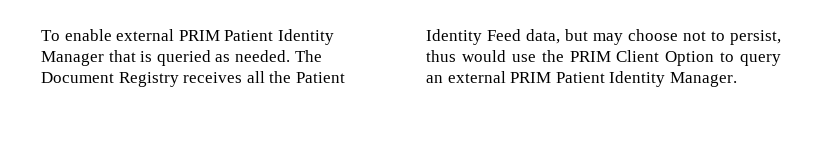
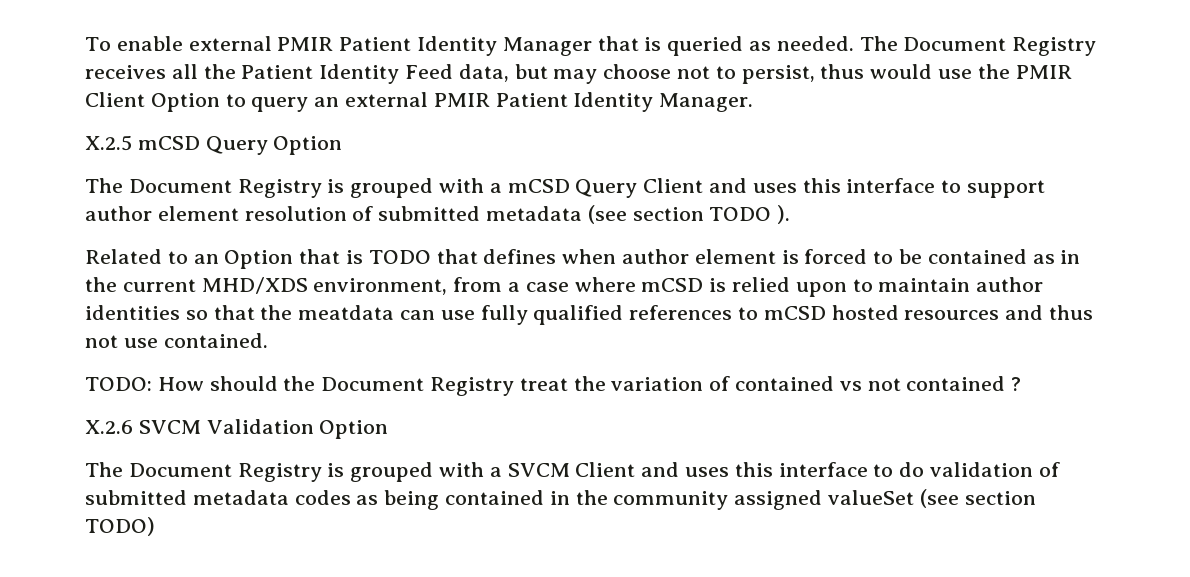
- To enable external PRIM Patient Identity Manager that is queried as needed.
+ To enable external PMIR Patient Identity Manager that is queried as needed.
- The Document Registry receives all the Patient Identity Feed data, but may choose not to persist, thus would use the PRIM Client Option to query an external PRIM Patient Identity Manager.
+ The Document Registry receives all the Patient Identity Feed data, but may choose not to persist, thus would use the PMIR Client Option to query an external PMIR Patient Identity Manager.
+ X.2.5 mCSD Query Option
+ The Document Registry is grouped with a mCSD Query Client and uses this interface to support author element resolution of submitted metadata (see section TODO ).
+ Related to an Option that is TODO that defines when author element is forced to be contained as in the current MHD/XDS environment, from a case where mCSD is relied upon to maintain author identities so that the meatdata can use fully qualified references to mCSD hosted resources and thus not use contained.
+ TODO: How should the Document Registry treat the variation of contained vs not contained ?
+ X.2.6 SVCM Validation Option
+ The Document Registry is grouped with a SVCM Client and uses this interface to do validation of submitted metadata codes as being contained in the community assigned valueSet (see section TODO)

